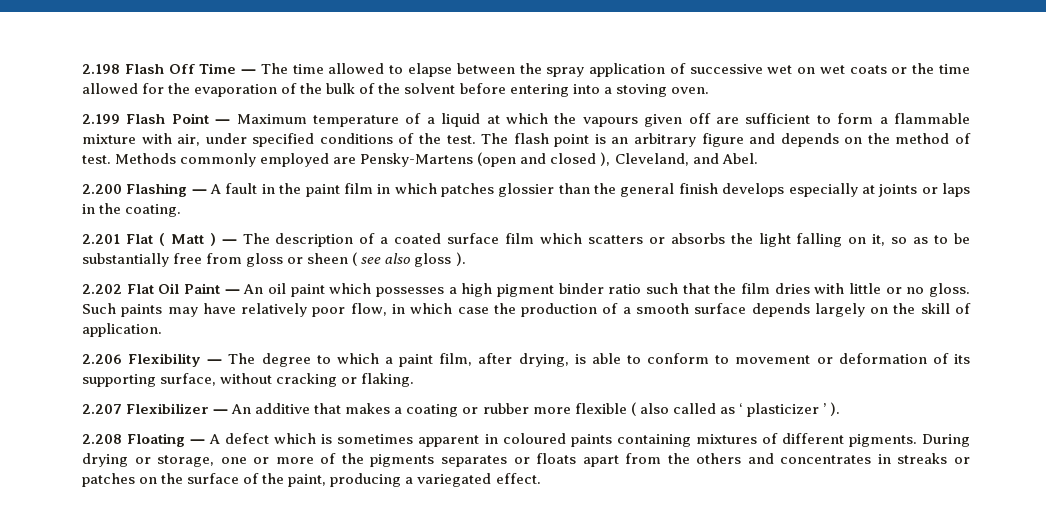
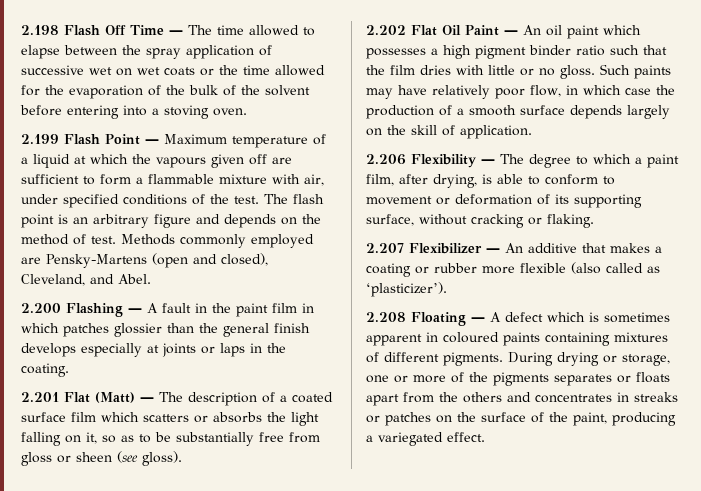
- Methods commonly employed are Pensky-Martens (open and closed ), Cleveland, and Abel.
+ Methods commonly employed are Pensky-Martens (open and closed), Cleveland, and Abel.
- 2.201 Flat ( Matt ) ― The description of a coated surface film which scatters or absorbs the light falling on it, so as to be substantially free from gloss or sheen ( see also gloss ).
+ 2.201 Flat (Matt) ― The description of a coated surface film which scatters or absorbs the light falling on it, so as to be substantially free from gloss or sheen (see gloss).
- 2.207 Flexibilizer ― An additive that makes a coating or rubber more flexible ( also called as ‘ plasticizer ’ ).
+ 2.207 Flexibilizer ― An additive that makes a coating or rubber more flexible (also called as ‘plasticizer’).

